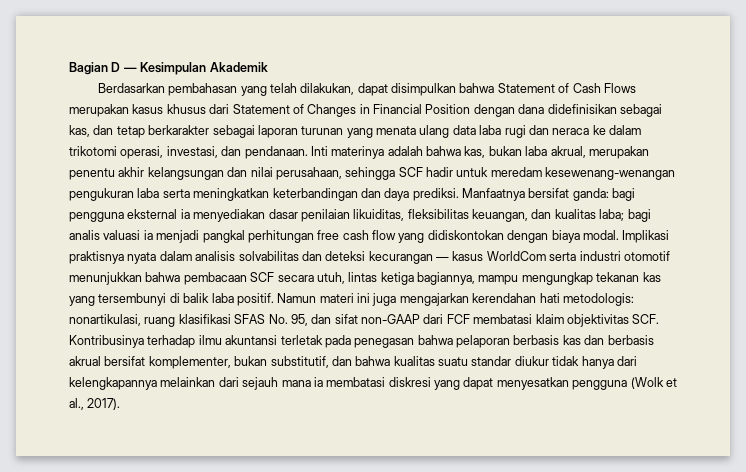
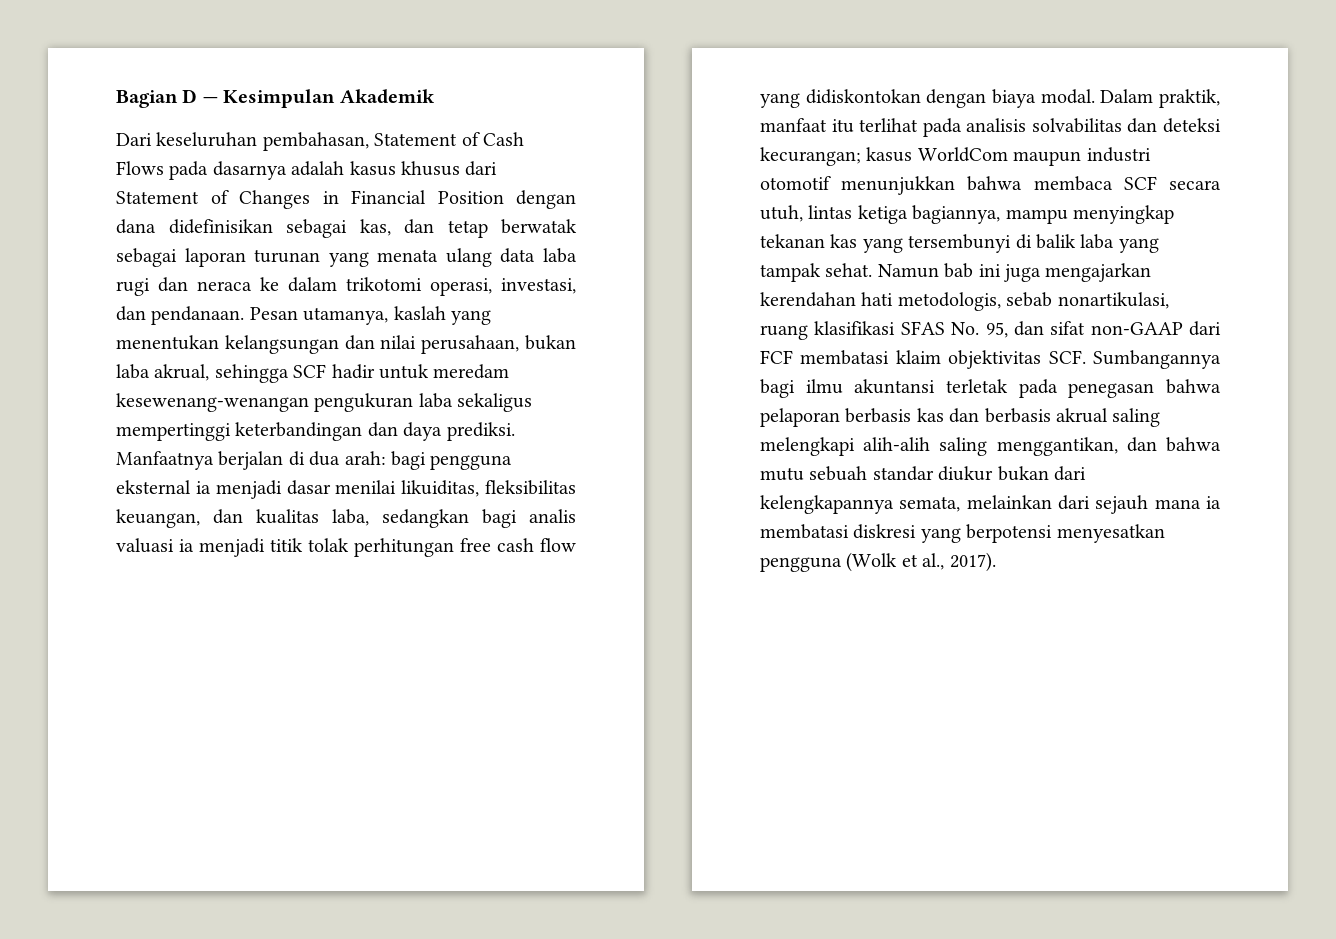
- Berdasarkan pembahasan yang telah dilakukan, dapat disimpulkan bahwa Statement of Cash Flows merupakan kasus khusus dari Statement of Changes in Financial Position dengan dana didefinisikan sebagai kas, dan tetap berkarakter sebagai laporan turunan yang menata ulang data laba rugi dan neraca ke dalam trikotomi operasi, investasi, dan pendanaan.
+ Dari keseluruhan pembahasan, Statement of Cash Flows pada dasarnya adalah kasus khusus dari Statement of Changes in Financial Position dengan dana didefinisikan sebagai kas, dan tetap berwatak sebagai laporan turunan yang menata ulang data laba rugi dan neraca ke dalam trikotomi operasi, investasi, dan pendanaan.
- Inti materinya adalah bahwa kas, bukan laba akrual, merupakan penentu akhir kelangsungan dan nilai perusahaan, sehingga SCF hadir untuk meredam kesewenang-wenangan pengukuran laba serta meningkatkan keterbandingan dan daya prediksi.
+ Pesan utamanya, kaslah yang menentukan kelangsungan dan nilai perusahaan, bukan laba akrual, sehingga SCF hadir untuk meredam kesewenang-wenangan pengukuran laba sekaligus mempertinggi keterbandingan dan daya prediksi.
- Manfaatnya bersifat ganda: bagi pengguna eksternal ia menyediakan dasar penilaian likuiditas, fleksibilitas keuangan, dan kualitas laba; bagi analis valuasi ia menjadi pangkal perhitungan free cash flow yang didiskontokan dengan biaya modal.
+ Manfaatnya berjalan di dua arah: bagi pengguna eksternal ia menjadi dasar menilai likuiditas, fleksibilitas keuangan, dan kualitas laba, sedangkan bagi analis valuasi ia menjadi titik tolak perhitungan free cash flow yang didiskontokan dengan biaya modal.
- Implikasi praktisnya nyata dalam analisis solvabilitas dan deteksi kecurangan — kasus WorldCom serta industri otomotif menunjukkan bahwa pembacaan SCF secara utuh, lintas ketiga bagiannya, mampu mengungkap tekanan kas yang tersembunyi di balik laba positif. Namun materi ini juga mengajarkan kerendahan hati metodologis: nonartikulasi, ruang klasifikasi SFAS No. 95, dan sifat non-GAAP dari FCF membatasi klaim objektivitas SCF. Kontribusinya terhadap ilmu akuntansi terletak pada penegasan bahwa pelaporan berbasis kas dan berbasis akrual bersifat komplementer, bukan substitutif, dan bahwa kualitas suatu standar diukur tidak hanya dari kelengkapannya melainkan dari sejauh mana ia membatasi diskresi yang dapat menyesatkan pengguna (Wolk et al., 2017).
+ Dalam praktik, manfaat itu terlihat pada analisis solvabilitas dan deteksi kecurangan; kasus WorldCom maupun industri otomotif menunjukkan bahwa membaca SCF secara utuh, lintas ketiga bagiannya, mampu menyingkap tekanan kas yang tersembunyi di balik laba yang tampak sehat. Namun bab ini juga mengajarkan kerendahan hati metodologis, sebab nonartikulasi, ruang klasifikasi SFAS No. 95, dan sifat non-GAAP dari FCF membatasi klaim objektivitas SCF. Sumbangannya bagi ilmu akuntansi terletak pada penegasan bahwa pelaporan berbasis kas dan berbasis akrual saling melengkapi alih-alih saling menggantikan, dan bahwa mutu sebuah standar diukur bukan dari kelengkapannya semata, melainkan dari sejauh mana ia membatasi diskresi yang berpotensi menyesatkan pengguna (Wolk et al., 2017).

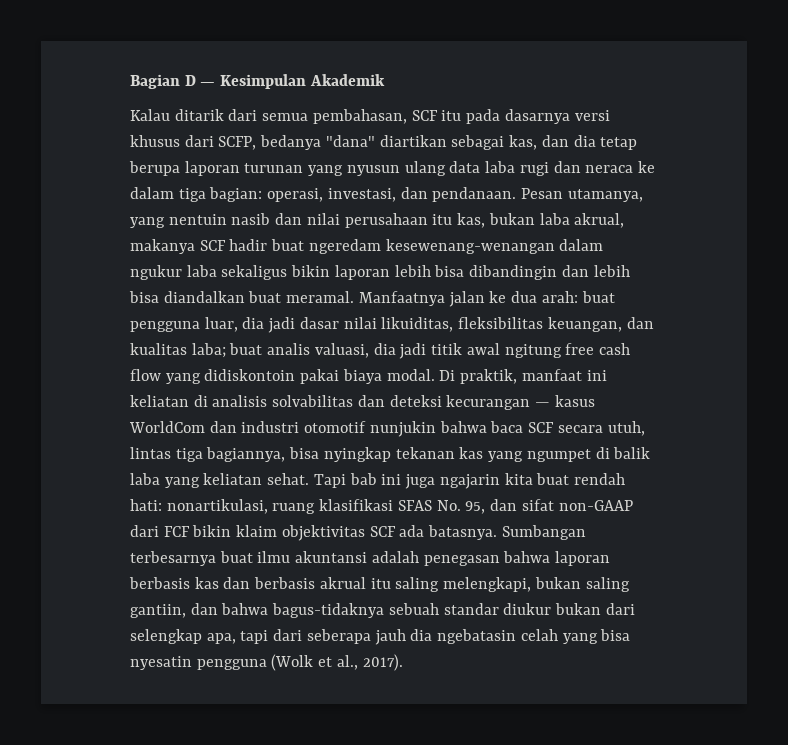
- Dari keseluruhan pembahasan, Statement of Cash Flows pada dasarnya adalah kasus khusus dari Statement of Changes in Financial Position dengan dana didefinisikan sebagai kas, dan tetap berwatak sebagai laporan turunan yang menata ulang data laba rugi dan neraca ke dalam trikotomi operasi, investasi, dan pendanaan.
+ Kalau ditarik dari semua pembahasan, SCF itu pada dasarnya versi khusus dari SCFP, bedanya "dana" diartikan sebagai kas, dan dia tetap berupa laporan turunan yang nyusun ulang data laba rugi dan neraca ke dalam tiga bagian: operasi, investasi, dan pendanaan.
- Pesan utamanya, kaslah yang menentukan kelangsungan dan nilai perusahaan, bukan laba akrual, sehingga SCF hadir untuk meredam kesewenang-wenangan pengukuran laba sekaligus mempertinggi keterbandingan dan daya prediksi. Manfaatnya berjalan di dua arah: bagi pengguna eksternal ia menjadi dasar menilai likuiditas, fleksibilitas keuangan, dan kualitas laba, sedangkan bagi analis valuasi ia menjadi titik tolak perhitungan free cash flow yang didiskontokan dengan biaya modal.
+ Pesan utamanya, yang nentuin nasib dan nilai perusahaan itu kas, bukan laba akrual, makanya SCF hadir buat ngeredam kesewenang-wenangan dalam ngukur laba sekaligus bikin laporan lebih bisa dibandingin dan lebih bisa diandalkan buat meramal. Manfaatnya jalan ke dua arah: buat pengguna luar, dia jadi dasar nilai likuiditas, fleksibilitas keuangan, dan kualitas laba; buat analis valuasi, dia jadi titik awal ngitung free cash flow yang didiskontoin pakai biaya modal.
- Dalam praktik, manfaat itu terlihat pada analisis solvabilitas dan deteksi kecurangan; kasus WorldCom maupun industri otomotif menunjukkan bahwa membaca SCF secara utuh, lintas ketiga bagiannya, mampu menyingkap tekanan kas yang tersembunyi di balik laba yang tampak sehat. Namun bab ini juga mengajarkan kerendahan hati metodologis, sebab nonartikulasi, ruang klasifikasi SFAS No. 95, dan sifat non-GAAP dari FCF membatasi klaim objektivitas SCF. Sumbangannya bagi ilmu akuntansi terletak pada penegasan bahwa pelaporan berbasis kas dan berbasis akrual saling melengkapi alih-alih saling menggantikan, dan bahwa mutu sebuah standar diukur bukan dari kelengkapannya semata, melainkan dari sejauh mana ia membatasi diskresi yang berpotensi menyesatkan pengguna (Wolk et al., 2017).
+ Di praktik, manfaat ini keliatan di analisis solvabilitas dan deteksi kecurangan — kasus WorldCom dan industri otomotif nunjukin bahwa baca SCF secara utuh, lintas tiga bagiannya, bisa nyingkap tekanan kas yang ngumpet di balik laba yang keliatan sehat. Tapi bab ini juga ngajarin kita buat rendah hati: nonartikulasi, ruang klasifikasi SFAS No. 95, dan sifat non-GAAP dari FCF bikin klaim objektivitas SCF ada batasnya. Sumbangan terbesarnya buat ilmu akuntansi adalah penegasan bahwa laporan berbasis kas dan berbasis akrual itu saling melengkapi, bukan saling gantiin, dan bahwa bagus-tidaknya sebuah standar diukur bukan dari selengkap apa, tapi dari seberapa jauh dia ngebatasin celah yang bisa nyesatin pengguna (Wolk et al., 2017).

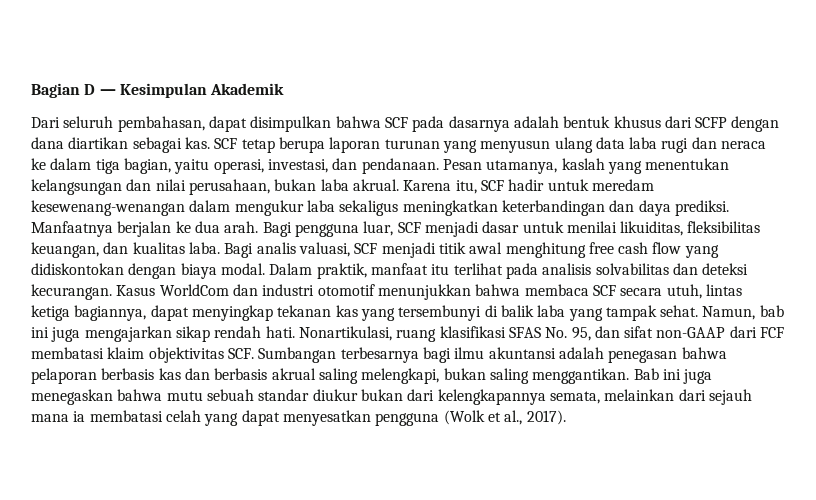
- Kalau ditarik dari semua pembahasan, SCF itu pada dasarnya versi khusus dari SCFP, bedanya "dana" diartikan sebagai kas, dan dia tetap berupa laporan turunan yang nyusun ulang data laba rugi dan neraca ke dalam tiga bagian: operasi, investasi, dan pendanaan.
+ Dari seluruh pembahasan, dapat disimpulkan bahwa SCF pada dasarnya adalah bentuk khusus dari SCFP dengan dana diartikan sebagai kas. SCF tetap berupa laporan turunan yang menyusun ulang data laba rugi dan neraca ke dalam tiga bagian, yaitu operasi, investasi, dan pendanaan.
- Pesan utamanya, yang nentuin nasib dan nilai perusahaan itu kas, bukan laba akrual, makanya SCF hadir buat ngeredam kesewenang-wenangan dalam ngukur laba sekaligus bikin laporan lebih bisa dibandingin dan lebih bisa diandalkan buat meramal. Manfaatnya jalan ke dua arah: buat pengguna luar, dia jadi dasar nilai likuiditas, fleksibilitas keuangan, dan kualitas laba; buat analis valuasi, dia jadi titik awal ngitung free cash flow yang didiskontoin pakai biaya modal.
+ Pesan utamanya, kaslah yang menentukan kelangsungan dan nilai perusahaan, bukan laba akrual. Karena itu, SCF hadir untuk meredam kesewenang-wenangan dalam mengukur laba sekaligus meningkatkan keterbandingan dan daya prediksi. Manfaatnya berjalan ke dua arah. Bagi pengguna luar, SCF menjadi dasar untuk menilai likuiditas, fleksibilitas keuangan, dan kualitas laba. Bagi analis valuasi, SCF menjadi titik awal menghitung free cash flow yang didiskontokan dengan biaya modal.
- Di praktik, manfaat ini keliatan di analisis solvabilitas dan deteksi kecurangan — kasus WorldCom dan industri otomotif nunjukin bahwa baca SCF secara utuh, lintas tiga bagiannya, bisa nyingkap tekanan kas yang ngumpet di balik laba yang keliatan sehat. Tapi bab ini juga ngajarin kita buat rendah hati: nonartikulasi, ruang klasifikasi SFAS No. 95, dan sifat non-GAAP dari FCF bikin klaim objektivitas SCF ada batasnya. Sumbangan terbesarnya buat ilmu akuntansi adalah penegasan bahwa laporan berbasis kas dan berbasis akrual itu saling melengkapi, bukan saling gantiin, dan bahwa bagus-tidaknya sebuah standar diukur bukan dari selengkap apa, tapi dari seberapa jauh dia ngebatasin celah yang bisa nyesatin pengguna (Wolk et al., 2017).
+ Dalam praktik, manfaat itu terlihat pada analisis solvabilitas dan deteksi kecurangan. Kasus WorldCom dan industri otomotif menunjukkan bahwa membaca SCF secara utuh, lintas ketiga bagiannya, dapat menyingkap tekanan kas yang tersembunyi di balik laba yang tampak sehat. Namun, bab ini juga mengajarkan sikap rendah hati. Nonartikulasi, ruang klasifikasi SFAS No. 95, dan sifat non-GAAP dari FCF membatasi klaim objektivitas SCF. Sumbangan terbesarnya bagi ilmu akuntansi adalah penegasan bahwa pelaporan berbasis kas dan berbasis akrual saling melengkapi, bukan saling menggantikan. Bab ini juga menegaskan bahwa mutu sebuah standar diukur bukan dari kelengkapannya semata, melainkan dari sejauh mana ia membatasi celah yang dapat menyesatkan pengguna (Wolk et al., 2017).

